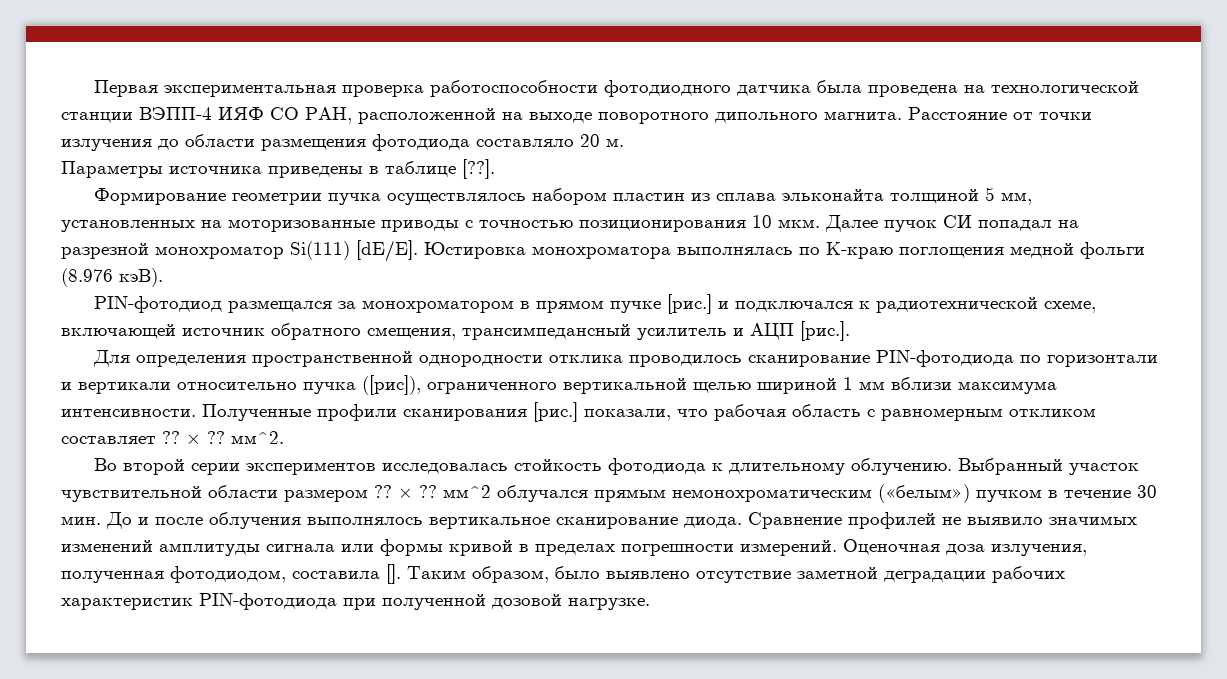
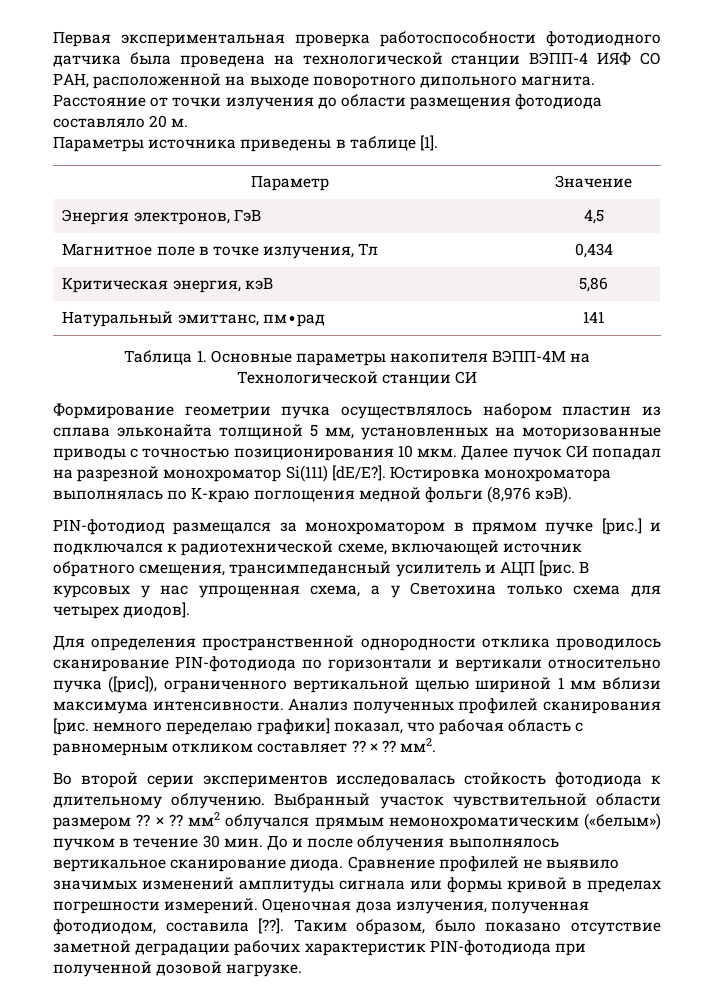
- Параметры источника приведены в таблице [??].
+ Параметры источника приведены в таблице [1].
+ Параметр | Значение
+ Энергия электронов, ГэВ | 4,5
+ Магнитное поле в точке излучения, Тл | 0,434
+ Критическая энергия, кэВ | 5,86
+ Натуральный эмиттанс, пм∙рад | 141
+ Таблица 1. Основные параметры накопителя ВЭПП-4М на Технологической станции СИ
- Далее пучок СИ попадал на разрезной монохроматор Si(111) [dE/E].
+ Далее пучок СИ попадал на разрезной монохроматор Si(111) [dE/E?].
- Юстировка монохроматора выполнялась по K-краю поглощения медной фольги (8.976 кэВ).
+ Юстировка монохроматора выполнялась по K-краю поглощения медной фольги (8,976 кэВ).
- PIN-фотодиод размещался за монохроматором в прямом пучке [рис.] и подключался к радиотехнической схеме, включающей источник обратного смещения, трансимпедансный усилитель и АЦП [рис.].
+ PIN-фотодиод размещался за монохроматором в прямом пучке [рис.] и подключался к радиотехнической схеме, включающей источник обратного смещения, трансимпедансный усилитель и АЦП [рис. В курсовых у нас упрощенная схема, а у Светохина только схема для четырех диодов].
- Полученные профили сканирования [рис.] показали, что рабочая область с равномерным откликом составляет ??
+ Анализ полученных профилей сканирования [рис. немного переделаю графики] показал, что рабочая область с равномерным откликом составляет ??
- × ?? мм^2.
+ × ?? мм2.
- × ?? мм^2 облучался прямым немонохроматическим («белым») пучком в течение 30 мин.
+ × ?? мм2 облучался прямым немонохроматическим («белым») пучком в течение 30 мин.
- Оценочная доза излучения, полученная фотодиодом, составила [].
+ Оценочная доза излучения, полученная фотодиодом, составила [??].
- Таким образом, было выявлено отсутствие заметной деградации рабочих характеристик PIN-фотодиода при полученной дозовой нагрузке.
+ Таким образом, было показано отсутствие заметной деградации рабочих характеристик PIN-фотодиода при полученной дозовой нагрузке.

